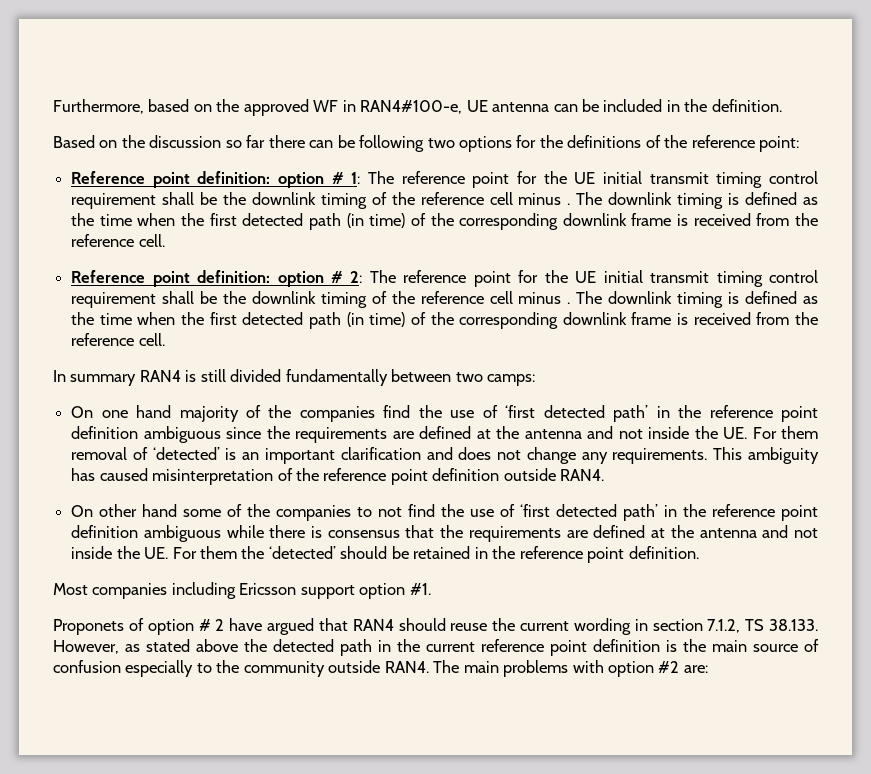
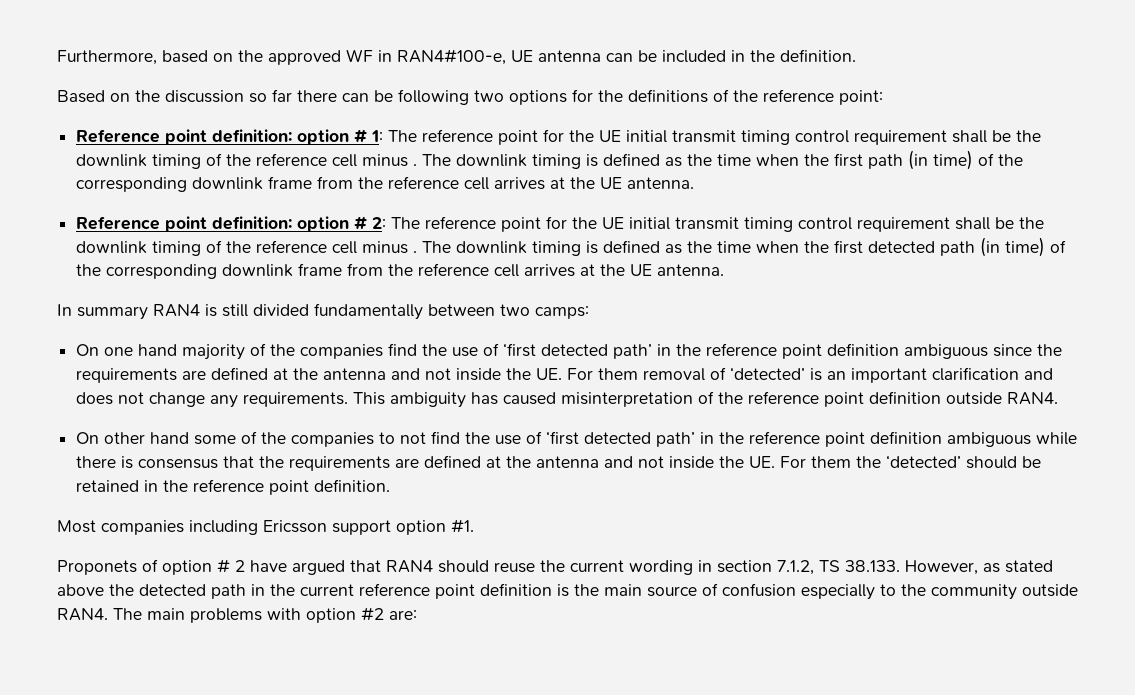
- Reference point definition: option # 1: The reference point for the UE initial transmit timing control requirement shall be the downlink timing of the reference cell minus . The downlink timing is defined as the time when the first detected path (in time) of the corresponding downlink frame is received from the reference cell.
+ Reference point definition: option # 1: The reference point for the UE initial transmit timing control requirement shall be the downlink timing of the reference cell minus . The downlink timing is defined as the time when the first path (in time) of the corresponding downlink frame from the reference cell arrives at the UE antenna.
- Reference point definition: option # 2: The reference point for the UE initial transmit timing control requirement shall be the downlink timing of the reference cell minus . The downlink timing is defined as the time when the first detected path (in time) of the corresponding downlink frame is received from the reference cell.
+ Reference point definition: option # 2: The reference point for the UE initial transmit timing control requirement shall be the downlink timing of the reference cell minus . The downlink timing is defined as the time when the first detected path (in time) of the corresponding downlink frame from the reference cell arrives at the UE antenna.

